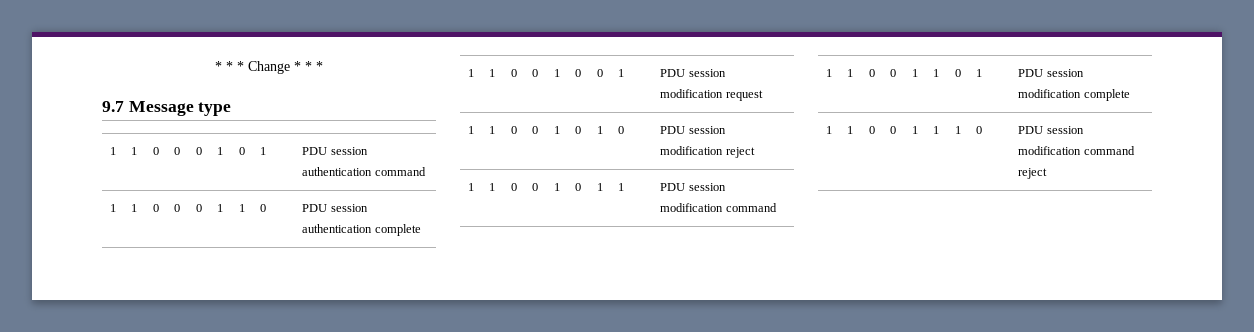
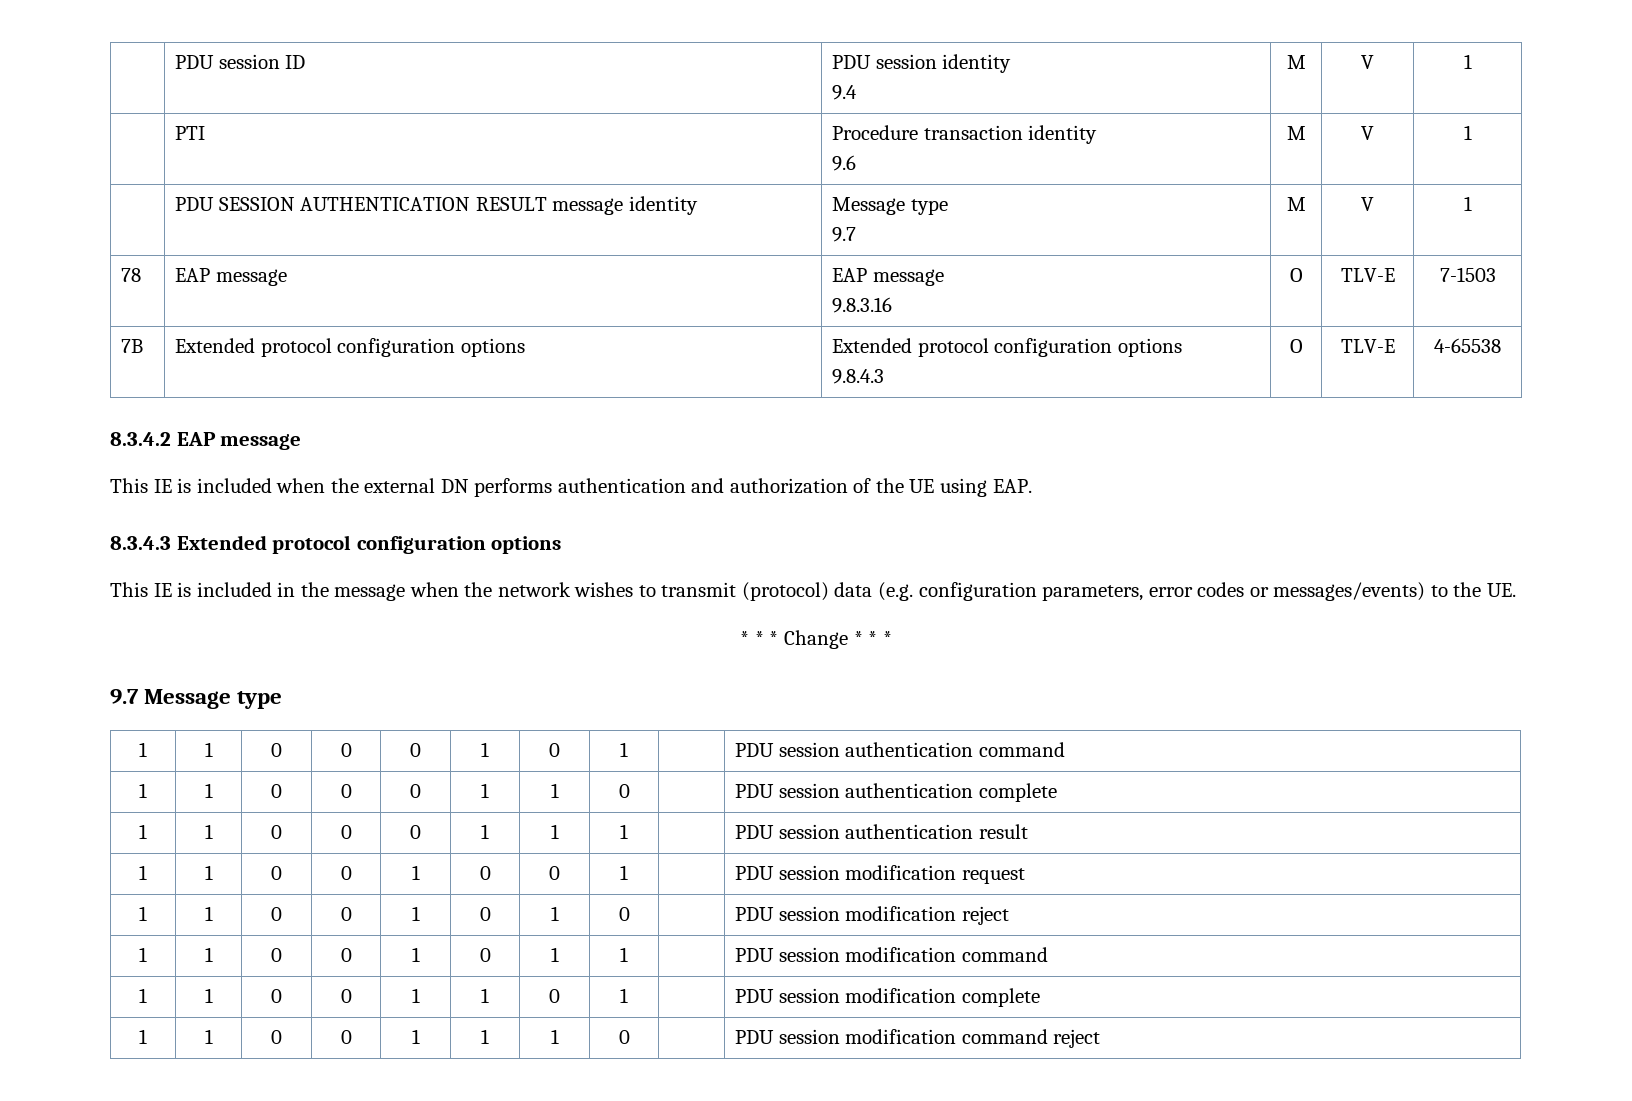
+ | PDU session ID | PDU session identity
+ 9.4 | M | V | 1
+ | PTI | Procedure transaction identity
+ 9.6 | M | V | 1
+ | PDU SESSION AUTHENTICATION RESULT message identity | Message type
+ 9.7 | M | V | 1
+ 78 | EAP message | EAP message
+ 9.8.3.16 | O | TLV-E | 7-1503
+ 7B | Extended protocol configuration options | Extended protocol configuration options
+ 9.8.4.3 | O | TLV-E | 4-65538
+ 8.3.4.2 EAP message
+ This IE is included when the external DN performs authentication and authorization of the UE using EAP.
+ 8.3.4.3 Extended protocol configuration options
+ This IE is included in the message when the network wishes to transmit (protocol) data (e.g. configuration parameters, error codes or messages/events) to the UE.
+ 1 | 1 | 0 | 0 | 0 | 1 | 1 | 1 | | PDU session authentication result

